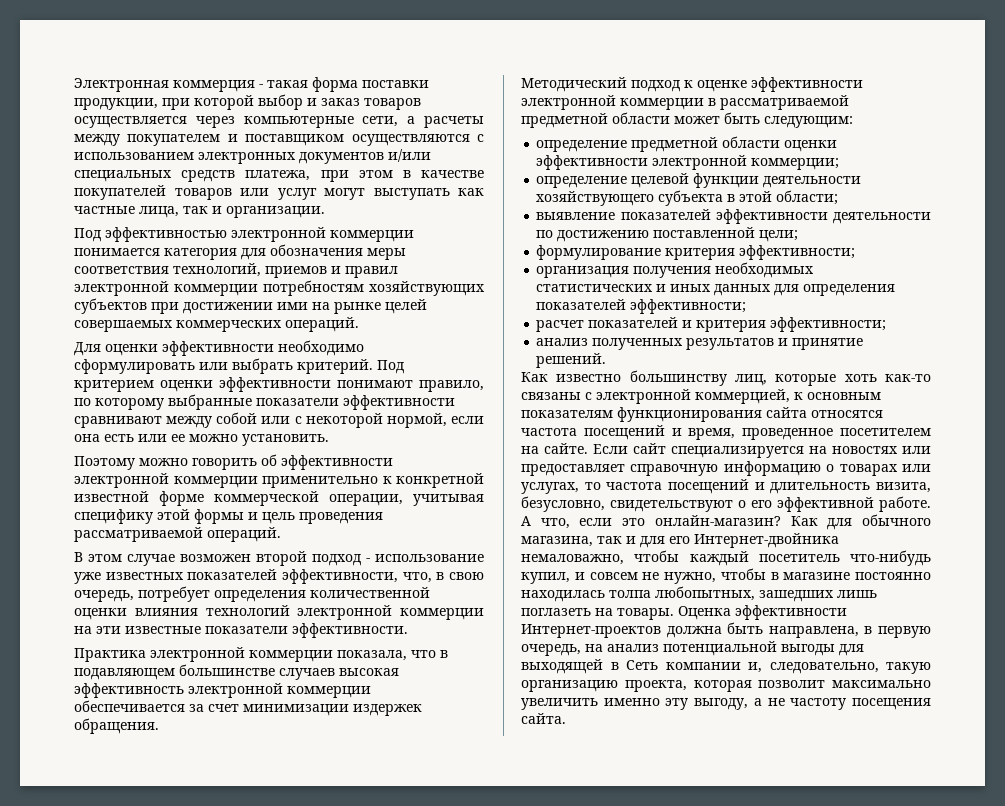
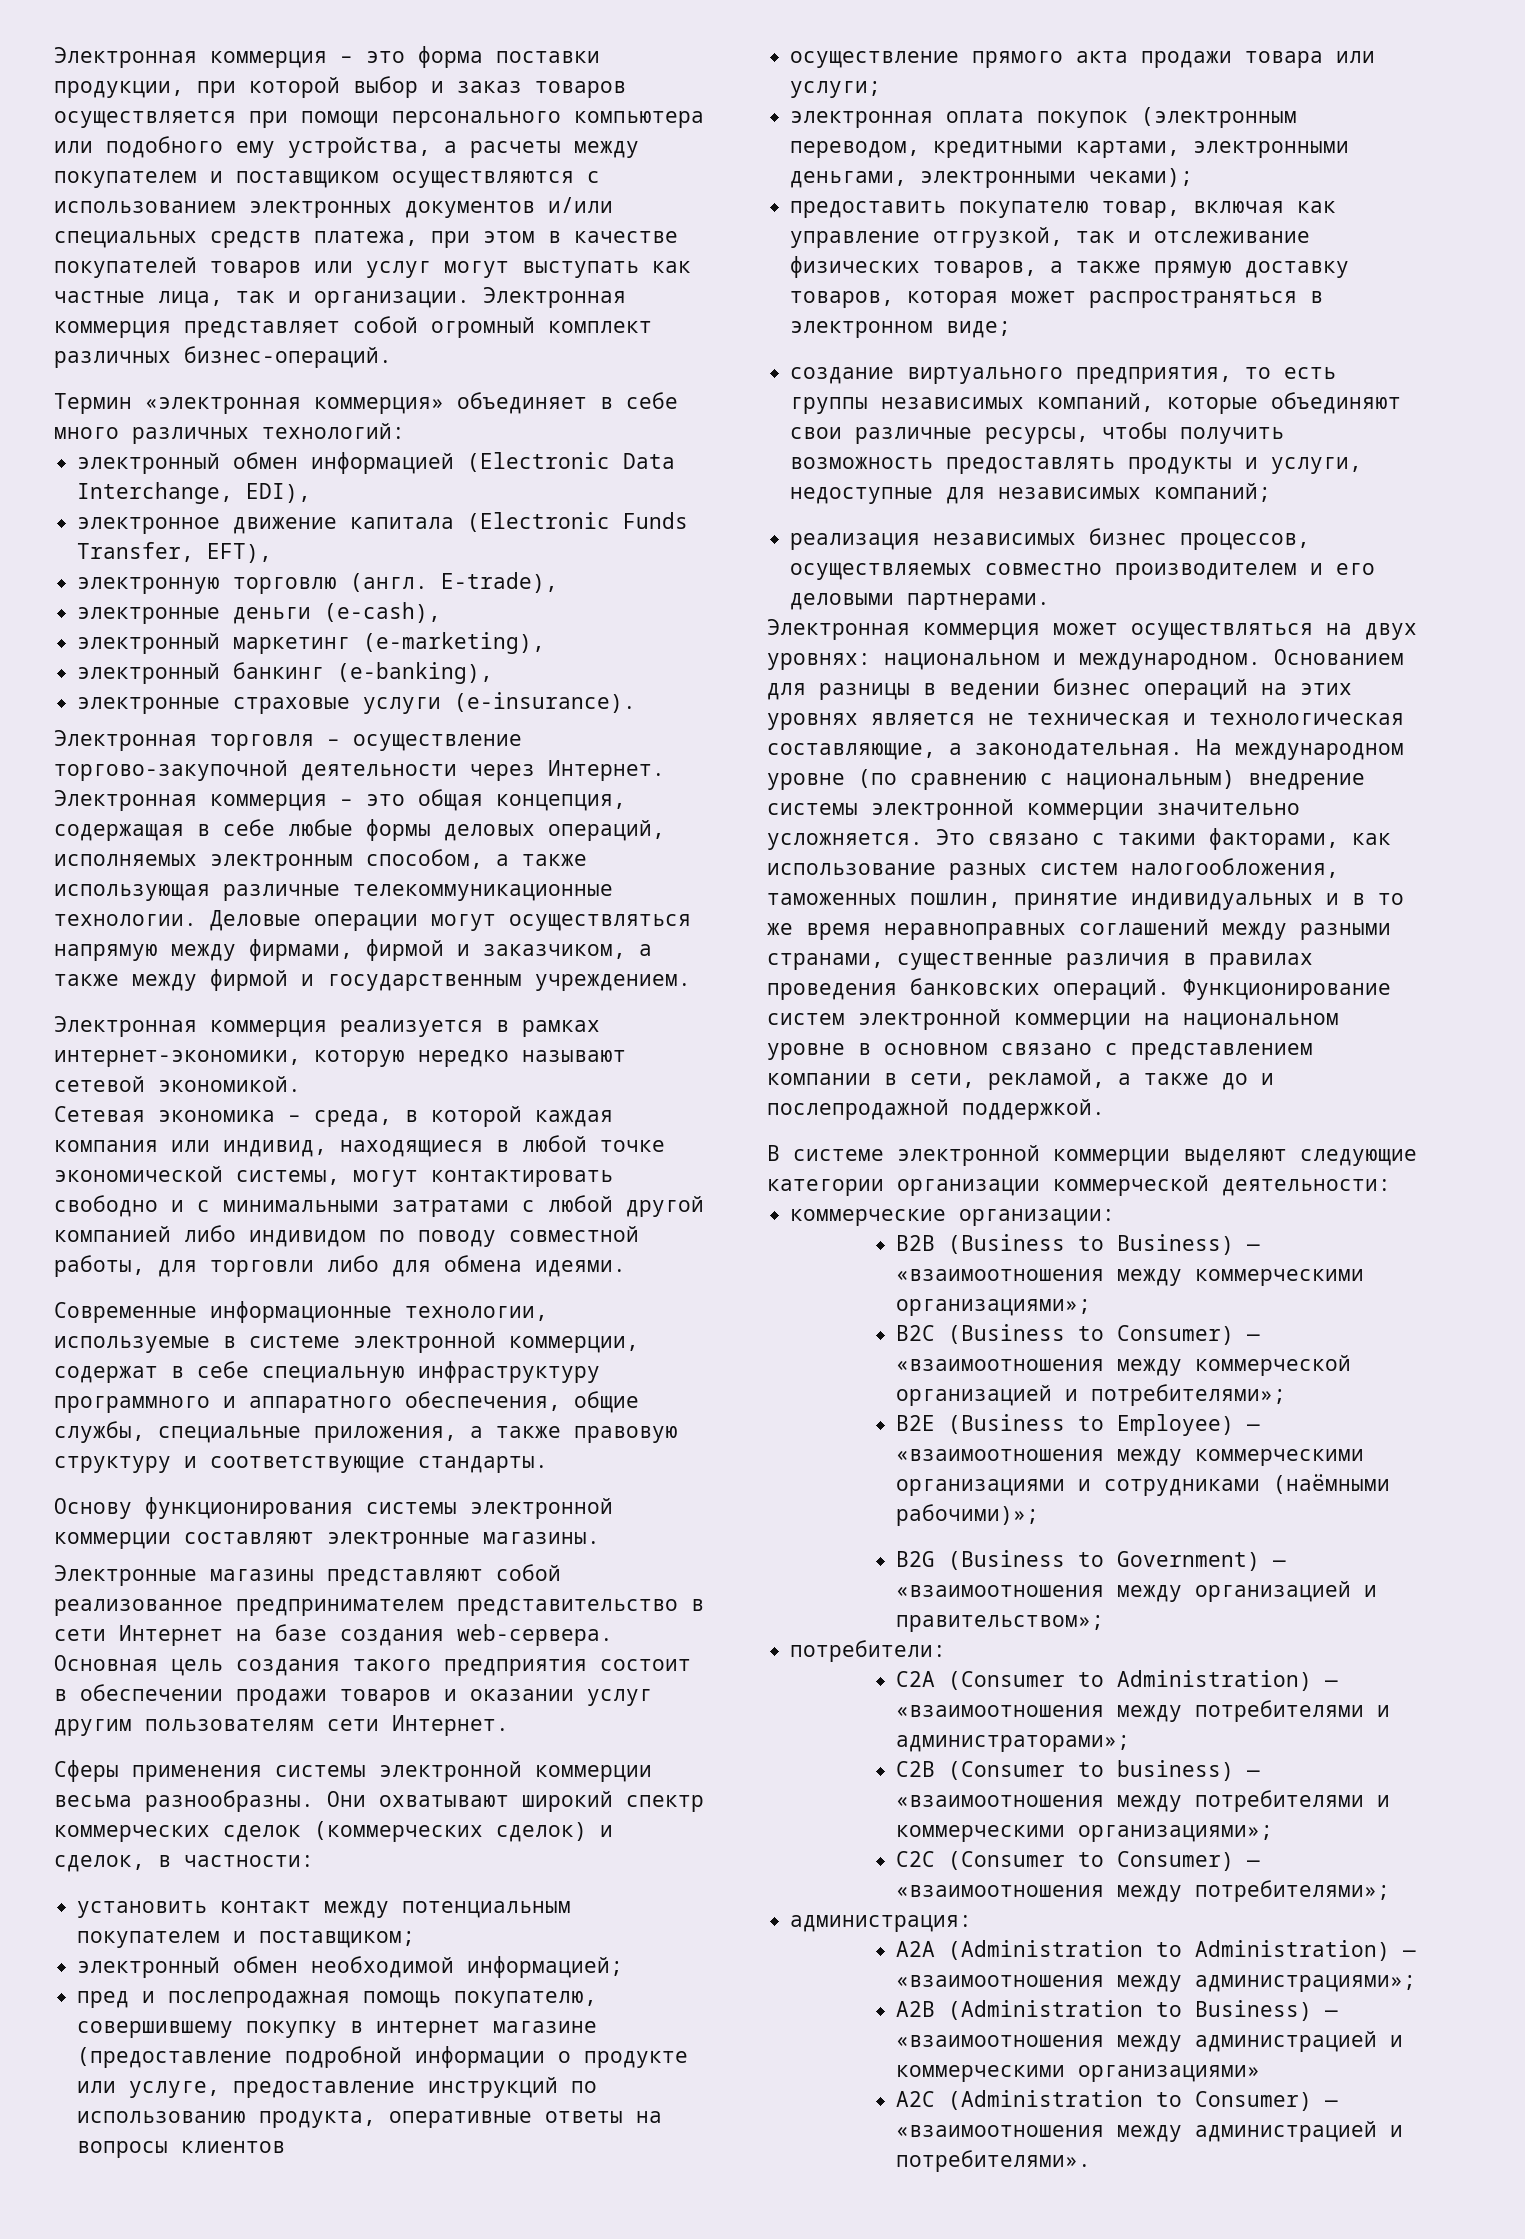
- Электронная коммерция - такая форма поставки продукции, при которой выбор и заказ товаров осуществляется через компьютерные сети, а расчеты между покупателем и поставщиком осуществляются с использованием электронных документов и/или специальных средств платежа, при этом в качестве покупателей товаров или услуг могут выступать как частные лица, так и организации.
- Под эффективностью электронной коммерции понимается категория для обозначения меры соответствия технологий, приемов и правил электронной коммерции потребностям хозяйствующих субъектов при достижении ими на рынке целей совершаемых коммерческих операций.
- Для оценки эффективности необходимо сформулировать или выбрать критерий. Под критерием оценки эффективности понимают правило, по которому выбранные показатели эффективности сравнивают между собой или с некоторой нормой, если она есть или ее можно установить.
- Поэтому можно говорить об эффективности электронной коммерции применительно к конкретной известной форме коммерческой операции, учитывая специфику этой формы и цель проведения рассматриваемой операций.
- В этом случае возможен второй подход - использование уже известных показателей эффективности, что, в свою очередь, потребует определения количественной оценки влияния технологий электронной коммерции на эти известные показатели эффективности.
- Практика электронной коммерции показала, что в подавляющем большинстве случаев высокая эффективность электронной коммерции обеспечивается за счет минимизации издержек обращения.
- Методический подход к оценке эффективности электронной коммерции в рассматриваемой предметной области может быть следующим:
- определение предметной области оценки эффективности электронной коммерции;
- определение целевой функции деятельности хозяйствующего субъекта в этой области;
- выявление показателей эффективности деятельности по достижению поставленной цели;
- формулирование критерия эффективности;
- организация получения необходимых статистических и иных данных для определения показателей эффективности;
- расчет показателей и критерия эффективности;
- анализ полученных результатов и принятие решений.
- Как известно большинству лиц, которые хоть как-то связаны с электронной коммерцией, к основным показателям функционирования сайта относятся частота посещений и время, проведенное посетителем на сайте. Если сайт специализируется на новостях или предоставляет справочную информацию о товарах или услугах, то частота посещений и длительность визита, безусловно, свидетельствуют о его эффективной работе. А что, если это онлайн-магазин? Как для обычного магазина, так и для его Интернет-двойника немаловажно, чтобы каждый посетитель что-нибудь купил, и совсем не нужно, чтобы в магазине постоянно находилась толпа любопытных, зашедших лишь поглазеть на товары. Оценка эффективности Интернет-проектов должна быть направлена, в первую очередь, на анализ потенциальной выгоды для выходящей в Сеть компании и, следовательно, такую организацию проекта, которая позволит максимально увеличить именно эту выгоду, а не частоту посещения сайта.
+ Электронная коммерция – это форма поставки продукции, при которой выбор и заказ товаров осуществляется при помощи персонального компьютера или подобного ему устройства, а расчеты между покупателем и поставщиком осуществляются с использованием электронных документов и/или специальных средств платежа, при этом в качестве покупателей товаров или услуг могут выступать как частные лица, так и организации. Электронная коммерция представляет собой огромный комплект различных бизнес-операций.
+ Термин «электронная коммерция» объединяет в себе много различных технологий:
+ электронный обмен информацией (Electroniс Data Interchange, EDI),
+ электронное движение капитала (Electronic Funds Transfer, EFT),
+ электронную торговлю (англ. E-trade),
+ электронные деньги (e-cash),
+ электронный маркетинг (e-marketing),
+ электронный банкинг (e-banking),
+ электронные страховые услуги (e-insurance).
+ Электронная торговля – осуществление торгово-закупочной деятельности через Интернет. Электронная коммерция – это общая концепция, содержащая в себе любые формы деловых операций, исполняемых электронным способом, а также использующая различные телекоммуникационные технологии. Деловые операции могут осуществляться напрямую между фирмами, фирмой и заказчиком, а также между фирмой и государственным учреждением.
+ Электронная коммерция реализуется в рамках интернет-экономики, которую нередко называют сетевой экономикой.
+ Сетевая экономика – среда, в которой каждая компания или индивид, находящиеся в любой точке экономической системы, могут контактировать свободно и с минимальными затратами с любой другой компанией либо индивидом по поводу совместной работы, для торговли либо для обмена идеями.
+ Современные информационные технологии, используемые в системе электронной коммерции, содержат в себе специальную инфраструктуру программного и аппаратного обеспечения, общие службы, специальные приложения, а также правовую структуру и соответствующие стандарты.
+ Основу функционирования системы электронной коммерции составляют электронные магазины.
+ Электронные магазины представляют собой реализованное предпринимателем представительство в сети Интернет на базе создания web-сервера. Основная цель создания такого предприятия состоит в обеспечении продажи товаров и оказании услуг другим пользователям сети Интернет.
+ Сферы применения системы электронной коммерции весьма разнообразны. Они охватывают широкий спектр коммерческих сделок (коммерческих сделок) и сделок, в частности:
+ установить контакт между потенциальным покупателем и поставщиком;
+ электронный обмен необходимой информацией;
+ пред и послепродажная помощь покупателю, совершившему покупку в интернет магазине (предоставление подробной информации о продукте или услуге, предоставление инструкций по использованию продукта, оперативные ответы на вопросы клиентов
+ осуществление прямого акта продажи товара или услуги;
+ электронная оплата покупок (электронным переводом, кредитными картами, электронными деньгами, электронными чеками);
+ предоставить покупателю товар, включая как управление отгрузкой, так и отслеживание физических товаров, а также прямую доставку товаров, которая может распространяться в электронном виде;
+ создание виртуального предприятия, то есть группы независимых компаний, которые объединяют свои различные ресурсы, чтобы получить возможность предоставлять продукты и услуги, недоступные для независимых компаний;
+ реализация независимых бизнес процессов, осуществляемых совместно производителем и его деловыми партнерами.
+ Электронная коммерция может осуществляться на двух уровнях: национальном и международном. Основанием для разницы в ведении бизнес операций на этих уровнях является не техническая и технологическая составляющие, а законодательная. На международном уровне (по сравнению с национальным) внедрение системы электронной коммерции значительно усложняется. Это связано с такими факторами, как использование разных систем налогообложения, таможенных пошлин, принятие индивидуальных и в то же время неравноправных соглашений между разными странами, существенные различия в правилах проведения банковских операций. Функционирование систем электронной коммерции на национальном уровне в основном связано с представлением компании в сети, рекламой, а также до и послепродажной поддержкой.
+ В системе электронной коммерции выделяют следующие категории организации коммерческой деятельности:
+ коммерческие организации:
+ B2B (Business to Business) — «взаимоотношения между коммерческими организациями»;
+ B2C (Business to Consumer) — «взаимоотношения между коммерческой организацией и потребителями»;
+ B2E (Business to Employee) — «взаимоотношения между коммерческими организациями и сотрудниками (наёмными рабочими)»;
+ B2G (Business to Government) — «взаимоотношения между организацией и правительством»;
+ потребители:
+ C2A (Consumer to Administration) — «взаимоотношения между потребителями и администраторами»;
+ C2B (Consumer to business) — «взаимоотношения между потребителями и коммерческими организациями»;
+ C2C (Consumer to Consumer) — «взаимоотношения между потребителями»;
+ администрация:
+ A2A (Administration to Administration) — «взаимоотношения между администрациями»;
+ A2B (Administration to Business) — «взаимоотношения между администрацией и коммерческими организациями»
+ A2C (Administration to Consumer) — «взаимоотношения между администрацией и потребителями».

